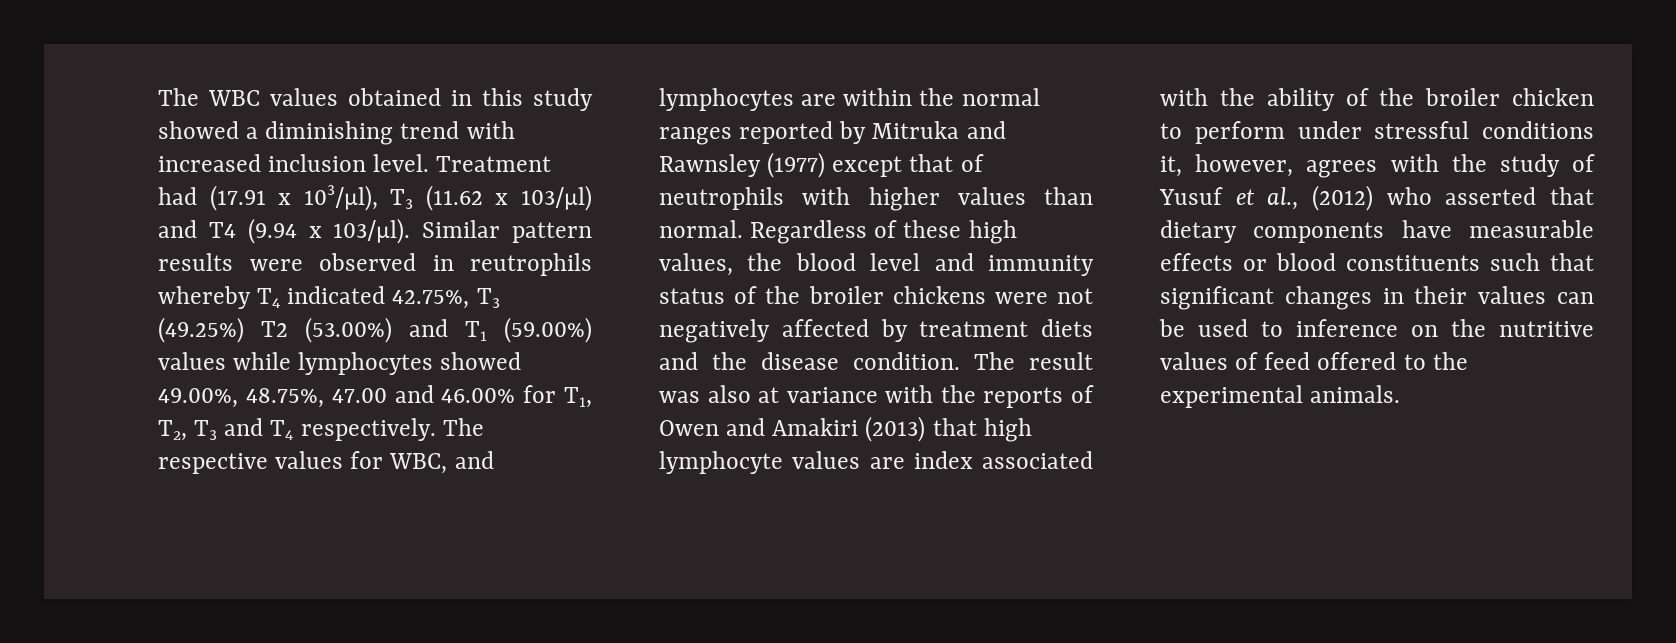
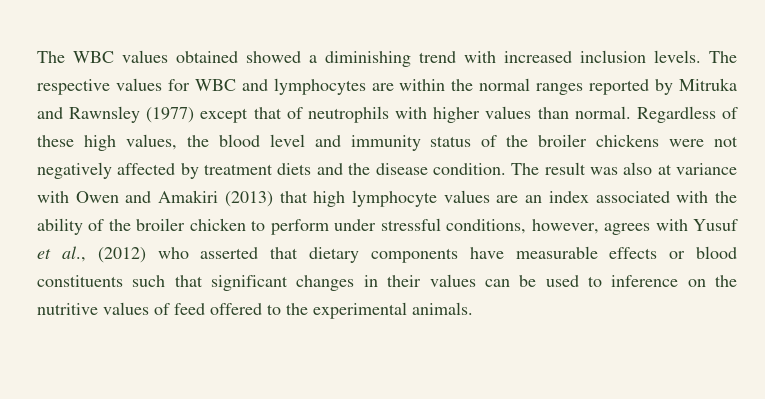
- The WBC values obtained in this study showed a diminishing trend with increased inclusion level. Treatment had (17.91 x 103/μl), T3 (11.62 x 103/μl) and T4 (9.94 x 103/μl). Similar pattern results were observed in reutrophils whereby T4 indicated 42.75%, T3 (49.25%) T2 (53.00%) and T1 (59.00%) values while lymphocytes showed 49.00%, 48.75%, 47.00 and 46.00% for T1, T2, T3 and T4 respectively.
+ The WBC values obtained showed a diminishing trend with increased inclusion levels.
- The respective values for WBC, and lymphocytes are within the normal ranges reported by Mitruka and Rawnsley (1977) except that of neutrophils with higher values than normal.
+ The respective values for WBC and lymphocytes are within the normal ranges reported by Mitruka and Rawnsley (1977) except that of neutrophils with higher values than normal.
- The result was also at variance with the reports of Owen and Amakiri (2013) that high lymphocyte values are index associated with the ability of the broiler chicken to perform under stressful conditions it, however, agrees with the study of Yusuf et al., (2012) who asserted that dietary components have measurable effects or blood constituents such that significant changes in their values can be used to inference on the nutritive values of feed offered to the experimental animals.
+ The result was also at variance with Owen and Amakiri (2013) that high lymphocyte values are an index associated with the ability of the broiler chicken to perform under stressful conditions, however, agrees with Yusuf et al., (2012) who asserted that dietary components have measurable effects or blood constituents such that significant changes in their values can be used to inference on the nutritive values of feed offered to the experimental animals.

